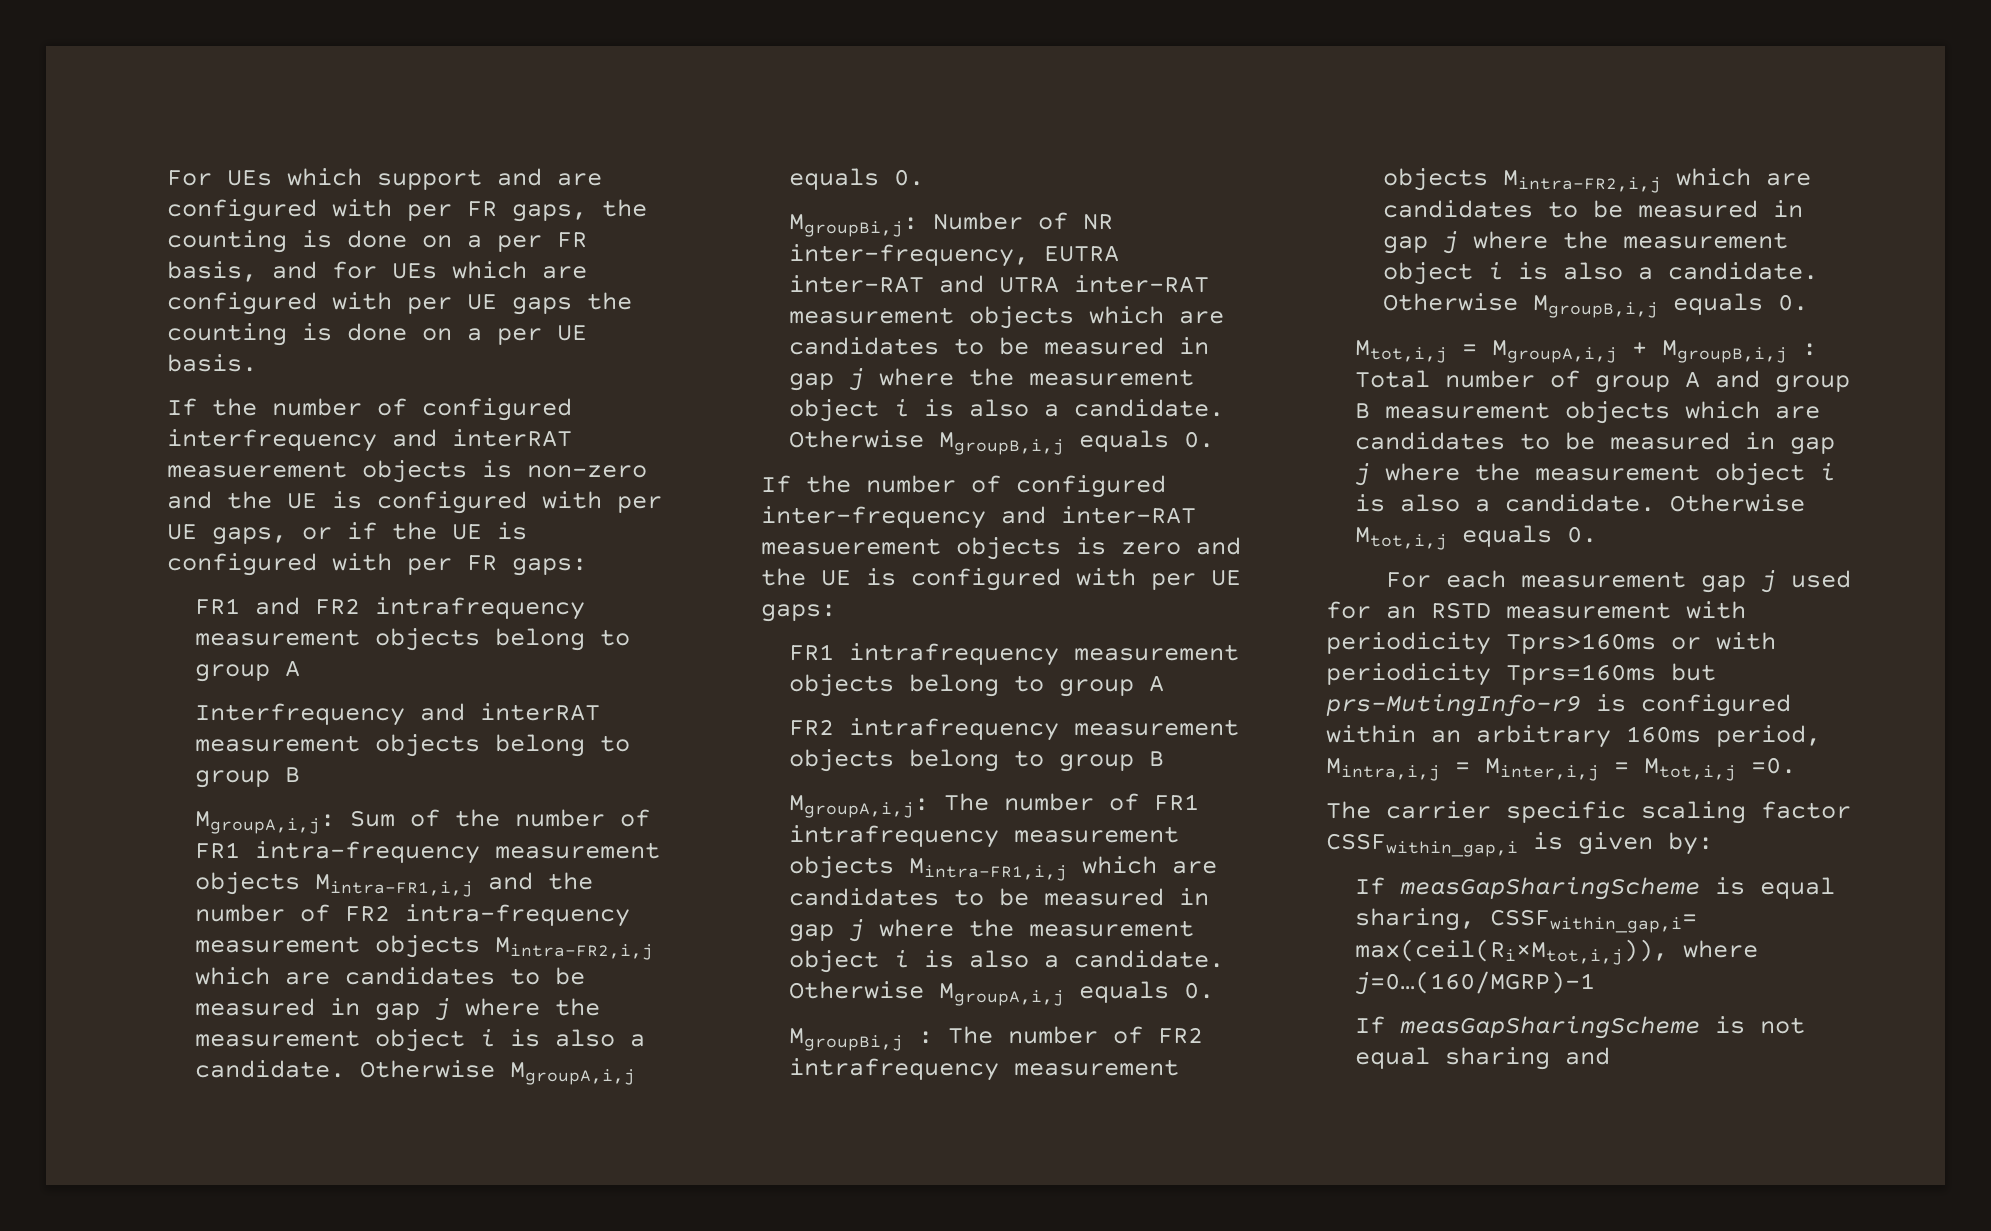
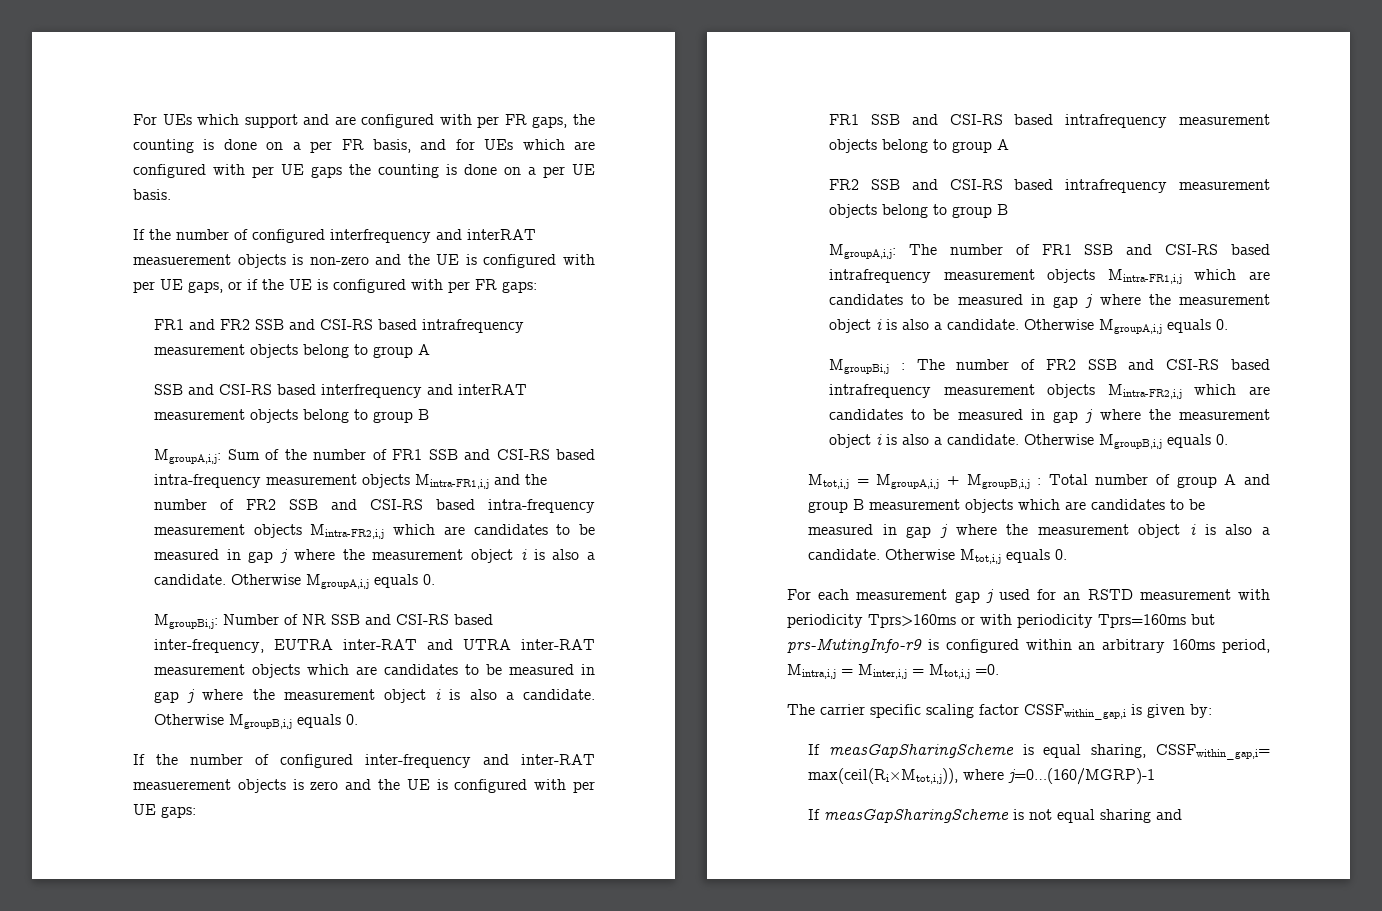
- FR1 and FR2 intrafrequency measurement objects belong to group A
- Interfrequency and interRAT measurement objects belong to group B
+ FR1 and FR2 SSB and CSI-RS based intrafrequency measurement objects belong to group A
+ SSB and CSI-RS based interfrequency and interRAT measurement objects belong to group B
- MgroupA,i,j: Sum of the number of FR1 intra-frequency measurement objects Mintra-FR1,i,j and the number of FR2 intra-frequency measurement objects Mintra-FR2,i,j which are candidates to be measured in gap j where the measurement object i is also a candidate.
+ MgroupA,i,j: Sum of the number of FR1 SSB and CSI-RS based intra-frequency measurement objects Mintra-FR1,i,j and the number of FR2 SSB and CSI-RS based intra-frequency measurement objects Mintra-FR2,i,j which are candidates to be measured in gap j where the measurement object i is also a candidate.
- MgroupBi,j: Number of NR inter-frequency, EUTRA inter-RAT and UTRA inter-RAT measurement objects which are candidates to be measured in gap j where the measurement object i is also a candidate.
+ MgroupBi,j: Number of NR SSB and CSI-RS based inter-frequency, EUTRA inter-RAT and UTRA inter-RAT measurement objects which are candidates to be measured in gap j where the measurement object i is also a candidate.
- FR1 intrafrequency measurement objects belong to group A
+ FR1 SSB and CSI-RS based intrafrequency measurement objects belong to group A
- FR2 intrafrequency measurement objects belong to group B
+ FR2 SSB and CSI-RS based intrafrequency measurement objects belong to group B
- MgroupA,i,j: The number of FR1 intrafrequency measurement objects Mintra-FR1,i,j which are candidates to be measured in gap j where the measurement object i is also a candidate.
+ MgroupA,i,j: The number of FR1 SSB and CSI-RS based intrafrequency measurement objects Mintra-FR1,i,j which are candidates to be measured in gap j where the measurement object i is also a candidate.
- MgroupBi,j : The number of FR2 intrafrequency measurement objects Mintra-FR2,i,j which are candidates to be measured in gap j where the measurement object i is also a candidate.
+ MgroupBi,j : The number of FR2 SSB and CSI-RS based intrafrequency measurement objects Mintra-FR2,i,j which are candidates to be measured in gap j where the measurement object i is also a candidate.

